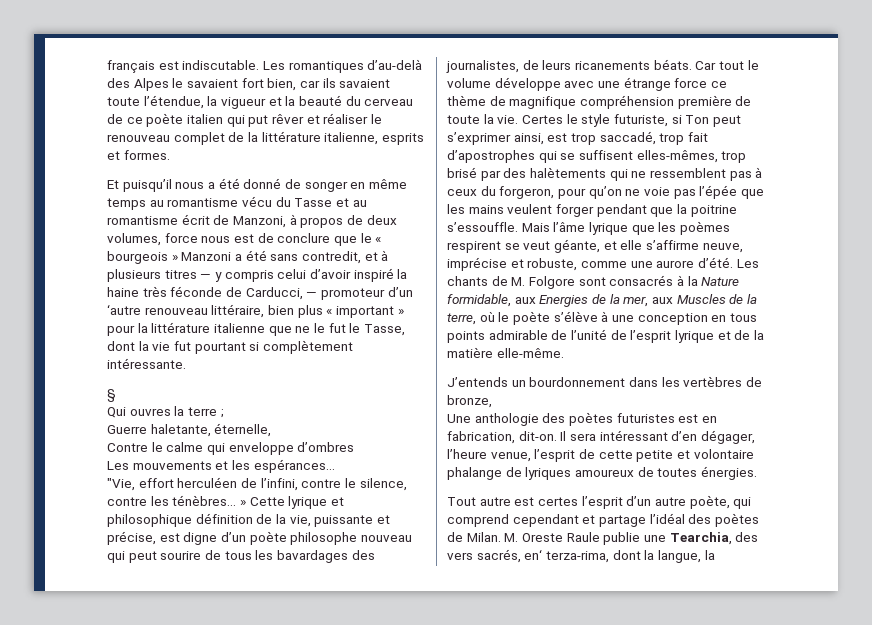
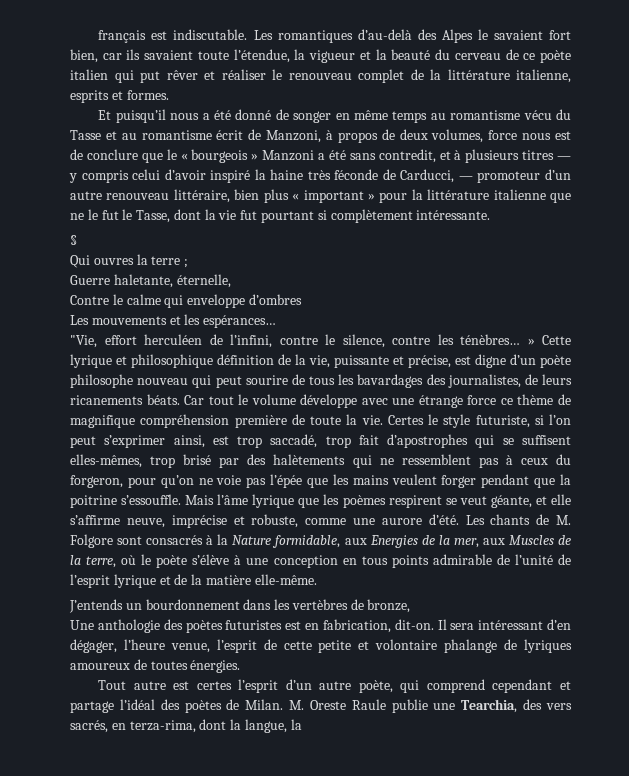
- Et puisqu’il nous a été donné de songer en même temps au romantisme vécu du Tasse et au romantisme écrit de Manzoni, à propos de deux volumes, force nous est de conclure que le « bourgeois » Manzoni a été sans contredit, et à plusieurs titres — y compris celui d’avoir inspiré la haine très féconde de Carducci, — promoteur d’un ‘autre renouveau littéraire, bien plus « important » pour la littérature italienne que ne le fut le Tasse, dont la vie fut pourtant si complètement intéressante.
+ Et puisqu’il nous a été donné de songer en même temps au romantisme vécu du Tasse et au romantisme écrit de Manzoni, à propos de deux volumes, force nous est de conclure que le « bourgeois » Manzoni a été sans contredit, et à plusieurs titres — y compris celui d’avoir inspiré la haine très féconde de Carducci, — promoteur d’un autre renouveau littéraire, bien plus « important » pour la littérature italienne que ne le fut le Tasse, dont la vie fut pourtant si complètement intéressante.
- Certes le style futuriste, si Ton peut s’exprimer ainsi, est trop saccadé, trop fait d’apostrophes qui se suffisent elles-mêmes, trop brisé par des halètements qui ne ressemblent pas à ceux du forgeron, pour qu’on ne voie pas l’épée que les mains veulent forger pendant que la poitrine s’essouffle.
+ Certes le style futuriste, si l’on peut s’exprimer ainsi, est trop saccadé, trop fait d’apostrophes qui se suffisent elles-mêmes, trop brisé par des halètements qui ne ressemblent pas à ceux du forgeron, pour qu’on ne voie pas l’épée que les mains veulent forger pendant que la poitrine s’essouffle.
- M. Oreste Raule publie une Tearchia, des vers sacrés, en‘ terza-rima, dont la langue, la
+ M. Oreste Raule publie une Tearchia, des vers sacrés, en terza-rima, dont la langue, la

